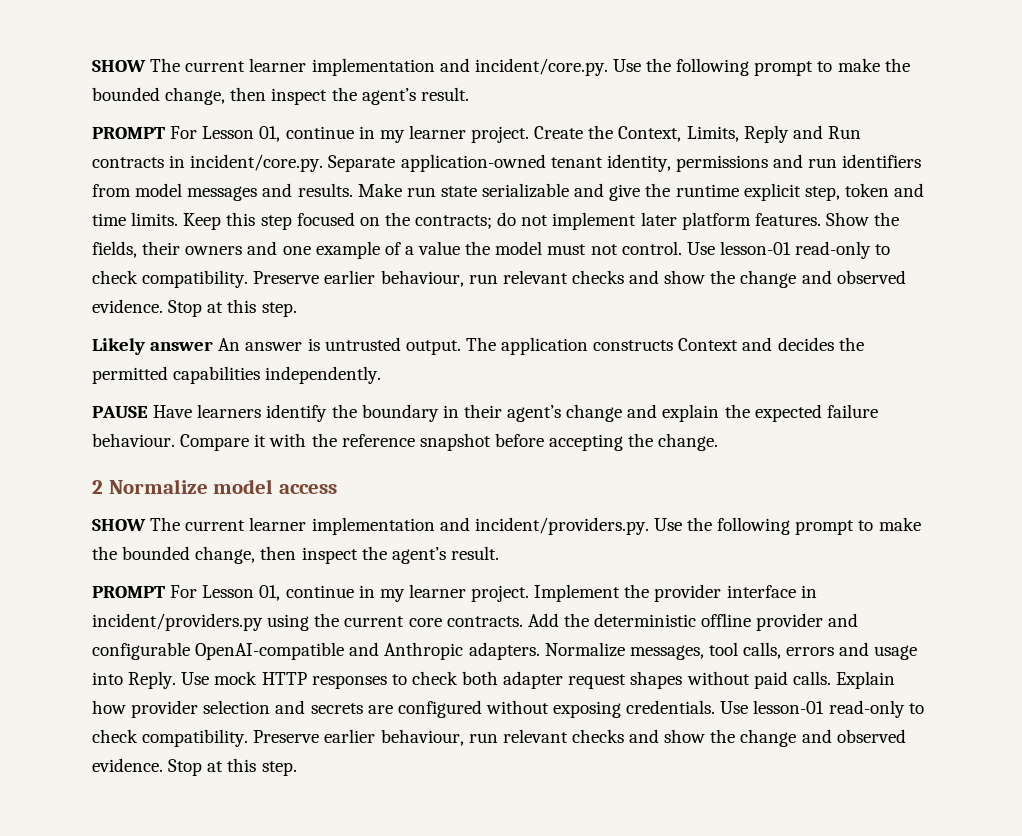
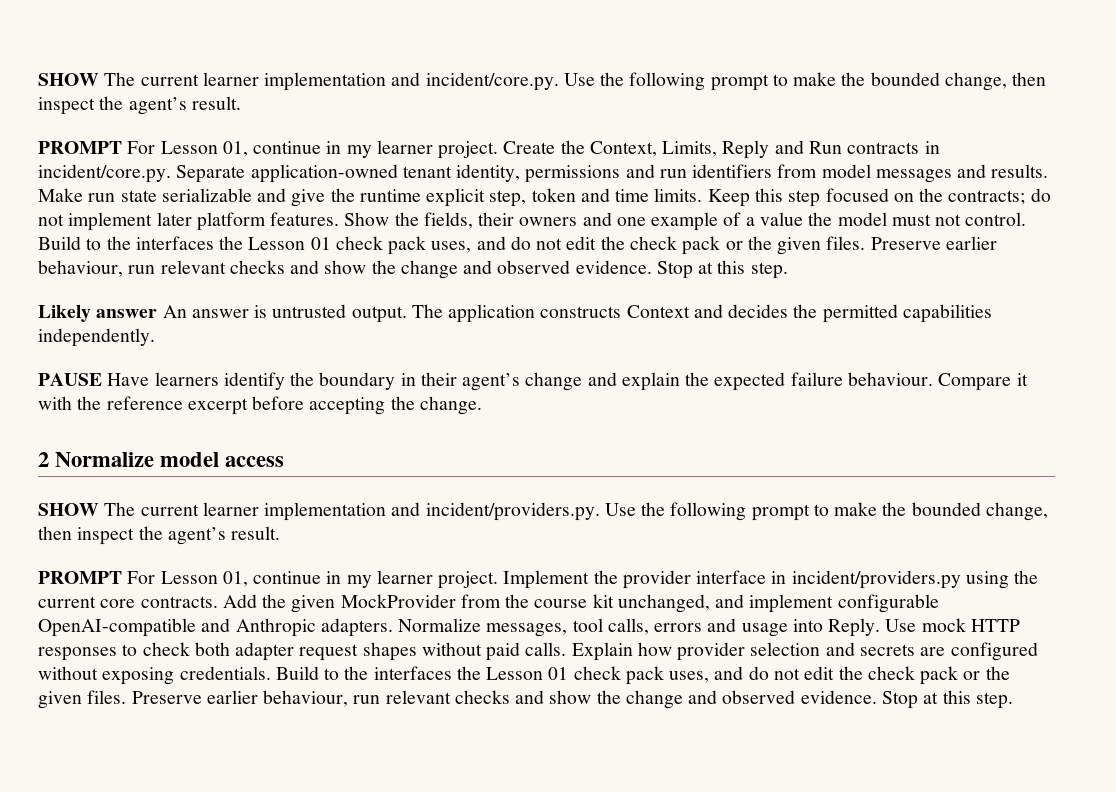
- Show the fields, their owners and one example of a value the model must not control. Use lesson-01 read-only to check compatibility.
+ Show the fields, their owners and one example of a value the model must not control. Build to the interfaces the Lesson 01 check pack uses, and do not edit the check pack or the given files.
- Compare it with the reference snapshot before accepting the change.
+ Compare it with the reference excerpt before accepting the change.
- Add the deterministic offline provider and configurable OpenAI-compatible and Anthropic adapters.
+ Add the given MockProvider from the course kit unchanged, and implement configurable OpenAI-compatible and Anthropic adapters.
- Explain how provider selection and secrets are configured without exposing credentials. Use lesson-01 read-only to check compatibility.
+ Explain how provider selection and secrets are configured without exposing credentials. Build to the interfaces the Lesson 01 check pack uses, and do not edit the check pack or the given files.

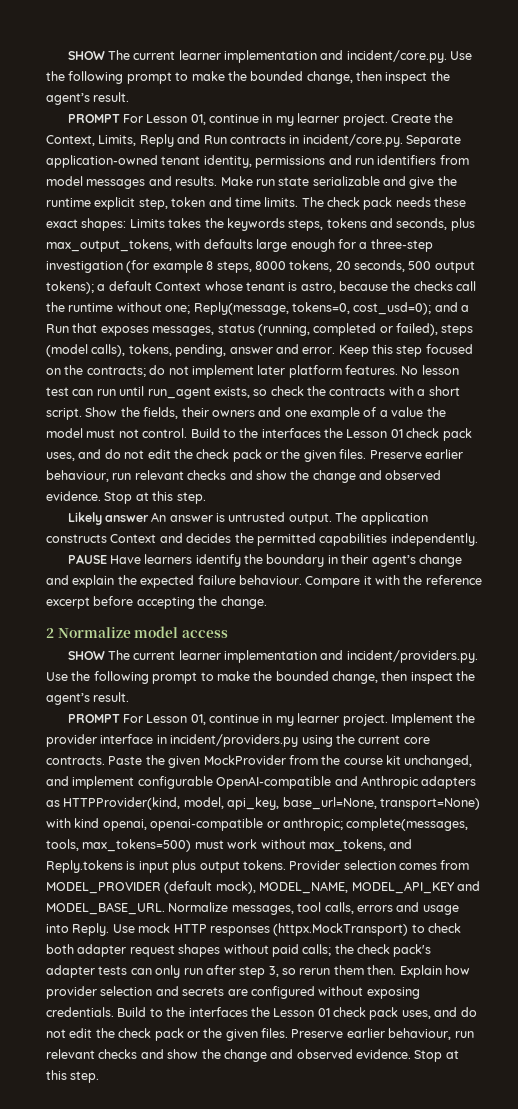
+ The check pack needs these exact shapes: Limits takes the keywords steps, tokens and seconds, plus max_output_tokens, with defaults large enough for a three-step investigation (for example 8 steps, 8000 tokens, 20 seconds, 500 output tokens); a default Context whose tenant is astro, because the checks call the runtime without one; Reply(message, tokens=0, cost_usd=0); and a Run that exposes messages, status (running, completed or failed), steps (model calls), tokens, pending, answer and error.
+ No lesson test can run until run_agent exists, so check the contracts with a short script.
- Add the given MockProvider from the course kit unchanged, and implement configurable OpenAI-compatible and Anthropic adapters.
+ Paste the given MockProvider from the course kit unchanged, and implement configurable OpenAI-compatible and Anthropic adapters as HTTPProvider(kind, model, api_key, base_url=None, transport=None) with kind openai, openai-compatible or anthropic; complete(messages, tools, max_tokens=500) must work without max_tokens, and Reply.tokens is input plus output tokens. Provider selection comes from MODEL_PROVIDER (default mock), MODEL_NAME, MODEL_API_KEY and MODEL_BASE_URL.
- Use mock HTTP responses to check both adapter request shapes without paid calls.
+ Use mock HTTP responses (httpx.MockTransport) to check both adapter request shapes without paid calls; the check pack's adapter tests can only run after step 3, so rerun them then.

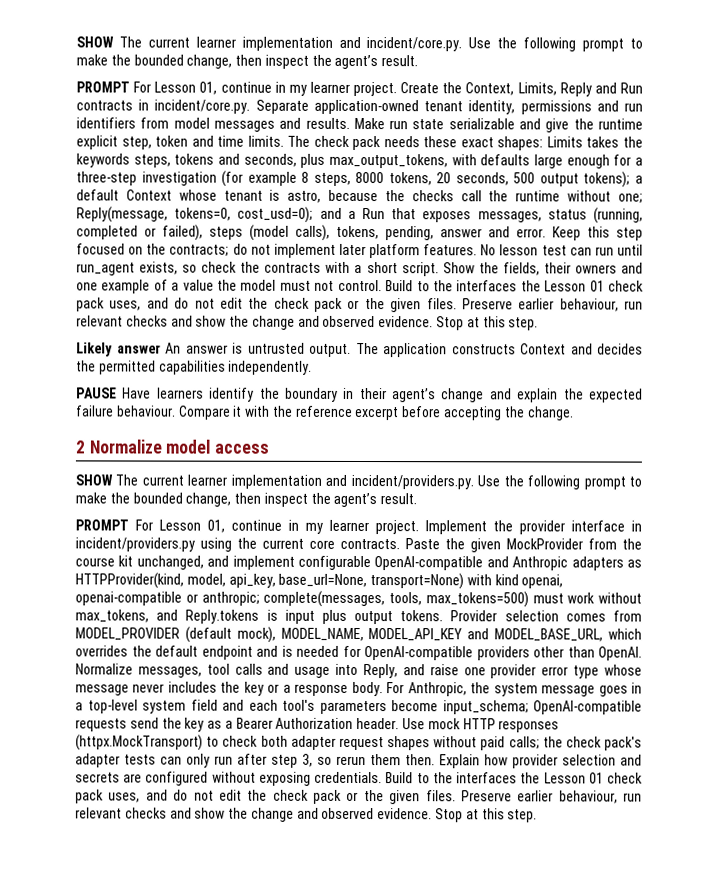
- Provider selection comes from MODEL_PROVIDER (default mock), MODEL_NAME, MODEL_API_KEY and MODEL_BASE_URL.
+ Provider selection comes from MODEL_PROVIDER (default mock), MODEL_NAME, MODEL_API_KEY and MODEL_BASE_URL, which overrides the default endpoint and is needed for OpenAI-compatible providers other than OpenAI.
- Normalize messages, tool calls, errors and usage into Reply.
+ Normalize messages, tool calls and usage into Reply, and raise one provider error type whose message never includes the key or a response body. For Anthropic, the system message goes in a top-level system field and each tool's parameters become input_schema; OpenAI-compatible requests send the key as a Bearer Authorization header.

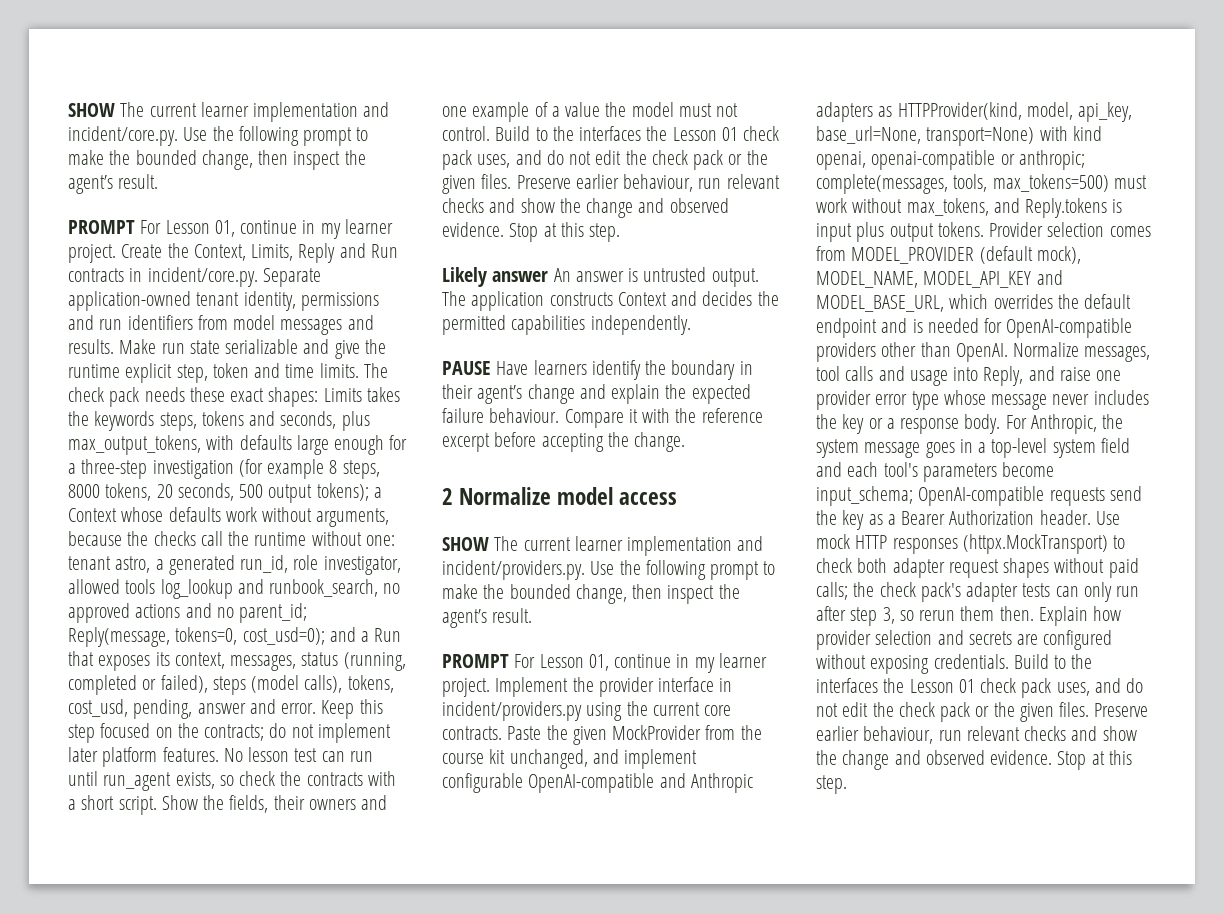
- a default Context whose tenant is astro, because the checks call the runtime without one;
+ a Context whose defaults work without arguments, because the checks call the runtime without one: tenant astro, a generated run_id, role investigator, allowed tools log_lookup and runbook_search, no approved actions and no parent_id;
- and a Run that exposes messages, status (running, completed or failed), steps (model calls), tokens, pending, answer and error.
+ and a Run that exposes its context, messages, status (running, completed or failed), steps (model calls), tokens, cost_usd, pending, answer and error.

